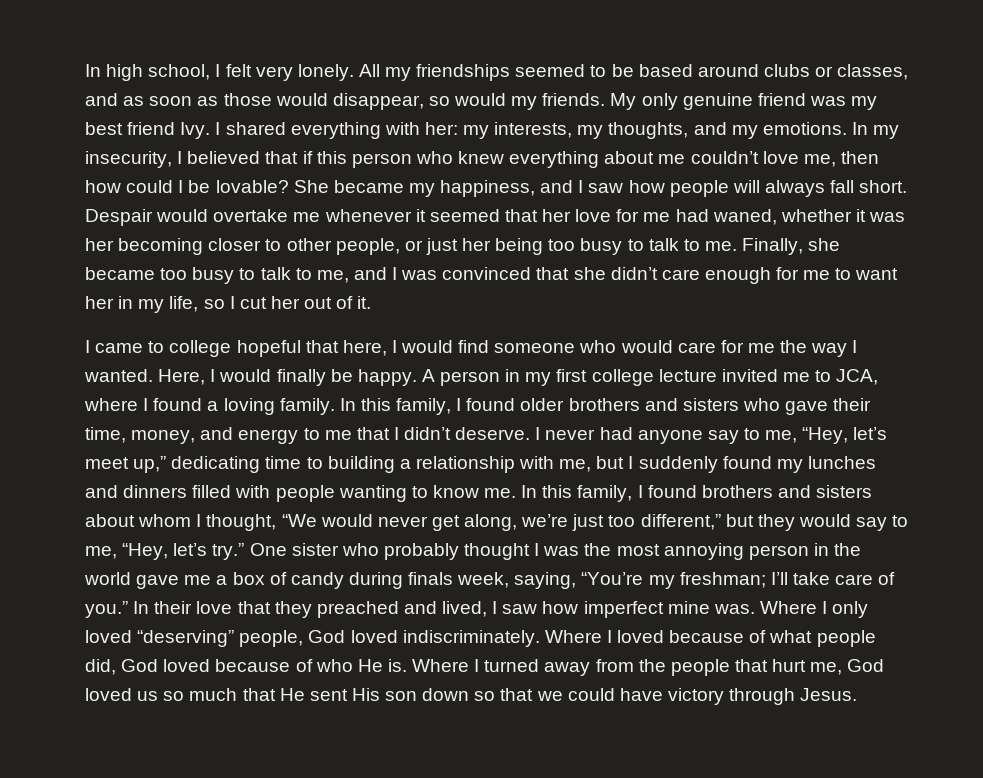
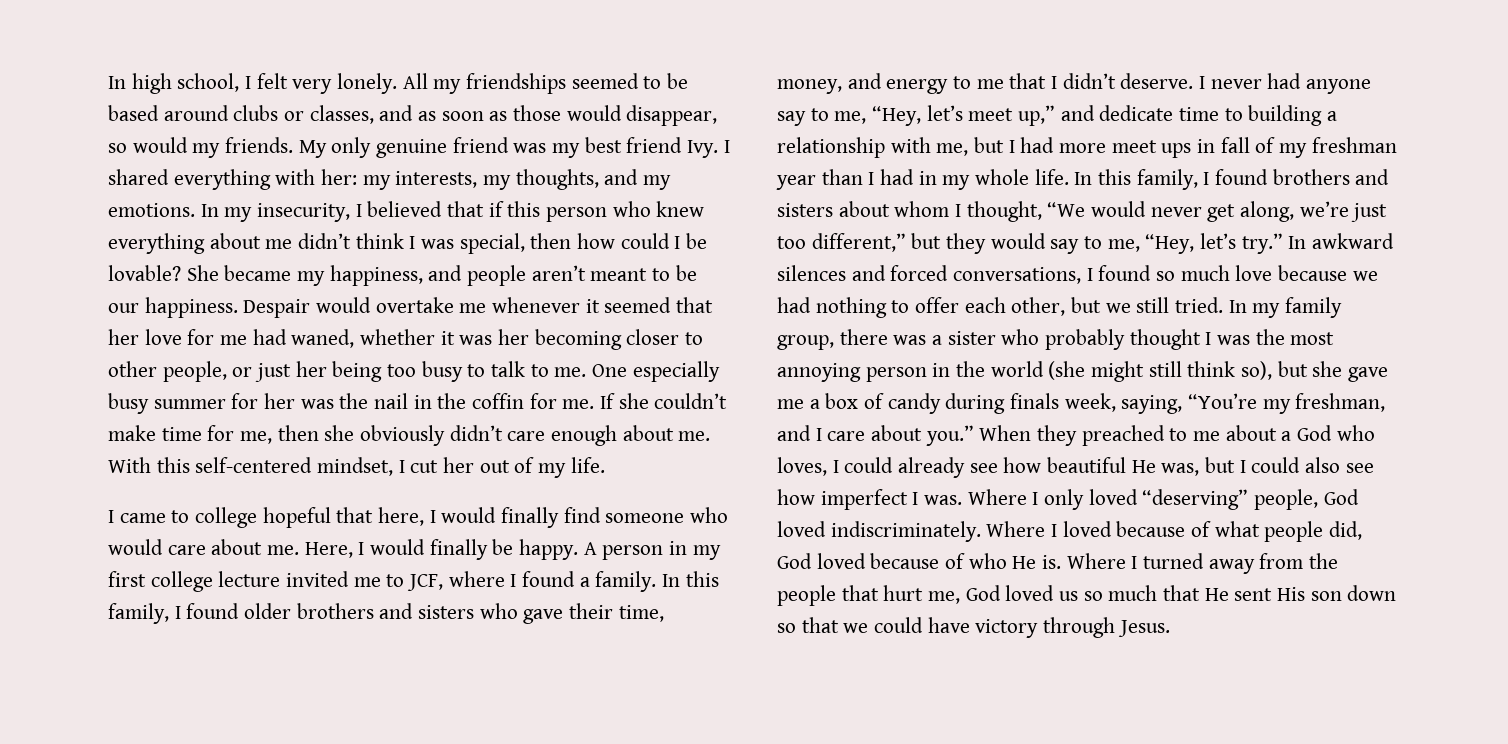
- In my insecurity, I believed that if this person who knew everything about me couldn’t love me, then how could I be lovable?
+ In my insecurity, I believed that if this person who knew everything about me didn’t think I was special, then how could I be lovable?
- She became my happiness, and I saw how people will always fall short.
+ She became my happiness, and people aren’t meant to be our happiness.
- Finally, she became too busy to talk to me, and I was convinced that she didn’t care enough for me to want her in my life, so I cut her out of it.
+ One especially busy summer for her was the nail in the coffin for me. If she couldn’t make time for me, then she obviously didn’t care enough about me. With this self-centered mindset, I cut her out of my life.
- I came to college hopeful that here, I would find someone who would care for me the way I wanted.
+ I came to college hopeful that here, I would finally find someone who would care about me.
- A person in my first college lecture invited me to JCA, where I found a loving family.
+ A person in my first college lecture invited me to JCF, where I found a family.
- I never had anyone say to me, “Hey, let’s meet up,” dedicating time to building a relationship with me, but I suddenly found my lunches and dinners filled with people wanting to know me.
+ I never had anyone say to me, “Hey, let’s meet up,” and dedicate time to building a relationship with me, but I had more meet ups in fall of my freshman year than I had in my whole life.
- One sister who probably thought I was the most annoying person in the world gave me a box of candy during finals week, saying, “You’re my freshman; I’ll take care of you.” In their love that they preached and lived, I saw how imperfect mine was.
+ In awkward silences and forced conversations, I found so much love because we had nothing to offer each other, but we still tried. In my family group, there was a sister who probably thought I was the most annoying person in the world (she might still think so), but she gave me a box of candy during finals week, saying, “You’re my freshman, and I care about you.” When they preached to me about a God who loves, I could already see how beautiful He was, but I could also see how imperfect I was.

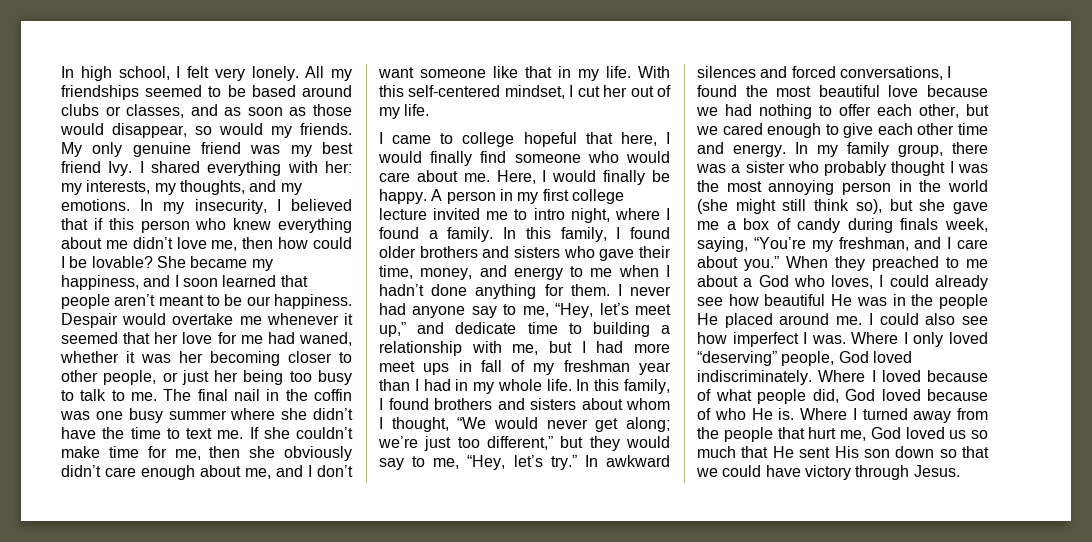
- In my insecurity, I believed that if this person who knew everything about me didn’t think I was special, then how could I be lovable?
+ In my insecurity, I believed that if this person who knew everything about me didn’t love me, then how could I be lovable?
- She became my happiness, and people aren’t meant to be our happiness.
+ She became my happiness, and I soon learned that people aren’t meant to be our happiness.
- One especially busy summer for her was the nail in the coffin for me.
+ The final nail in the coffin was one busy summer where she didn’t have the time to text me.
- If she couldn’t make time for me, then she obviously didn’t care enough about me.
+ If she couldn’t make time for me, then she obviously didn’t care enough about me, and I don’t want someone like that in my life.
- A person in my first college lecture invited me to JCF, where I found a family.
+ A person in my first college lecture invited me to intro night, where I found a family.
- In this family, I found older brothers and sisters who gave their time, money, and energy to me that I didn’t deserve.
+ In this family, I found older brothers and sisters who gave their time, money, and energy to me when I hadn’t done anything for them.
- In this family, I found brothers and sisters about whom I thought, “We would never get along, we’re just too different,” but they would say to me, “Hey, let’s try.”
+ In this family, I found brothers and sisters about whom I thought, “We would never get along; we’re just too different,” but they would say to me, “Hey, let’s try.”
- In awkward silences and forced conversations, I found so much love because we had nothing to offer each other, but we still tried.
+ In awkward silences and forced conversations, I found the most beautiful love because we had nothing to offer each other, but we cared enough to give each other time and energy.
- When they preached to me about a God who loves, I could already see how beautiful He was, but I could also see how imperfect I was.
+ When they preached to me about a God who loves, I could already see how beautiful He was in the people He placed around me. I could also see how imperfect I was.

